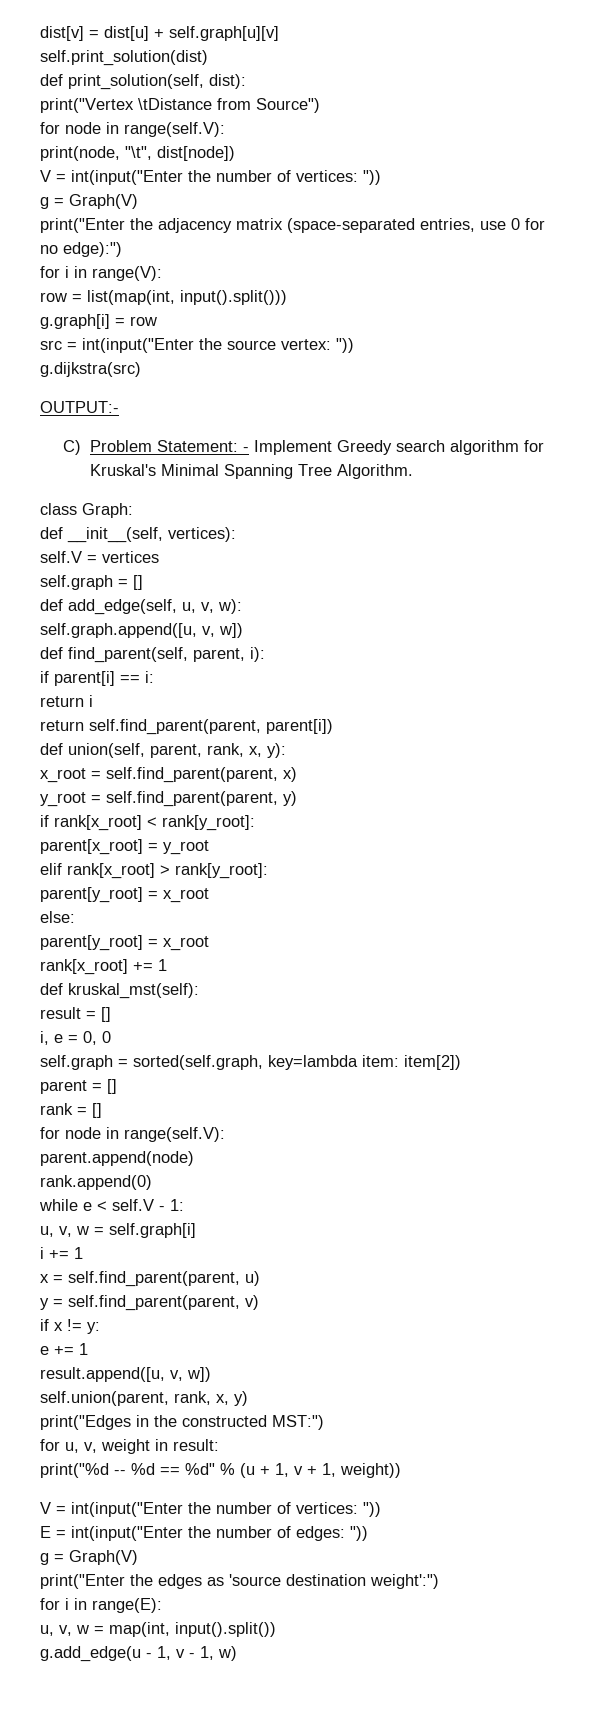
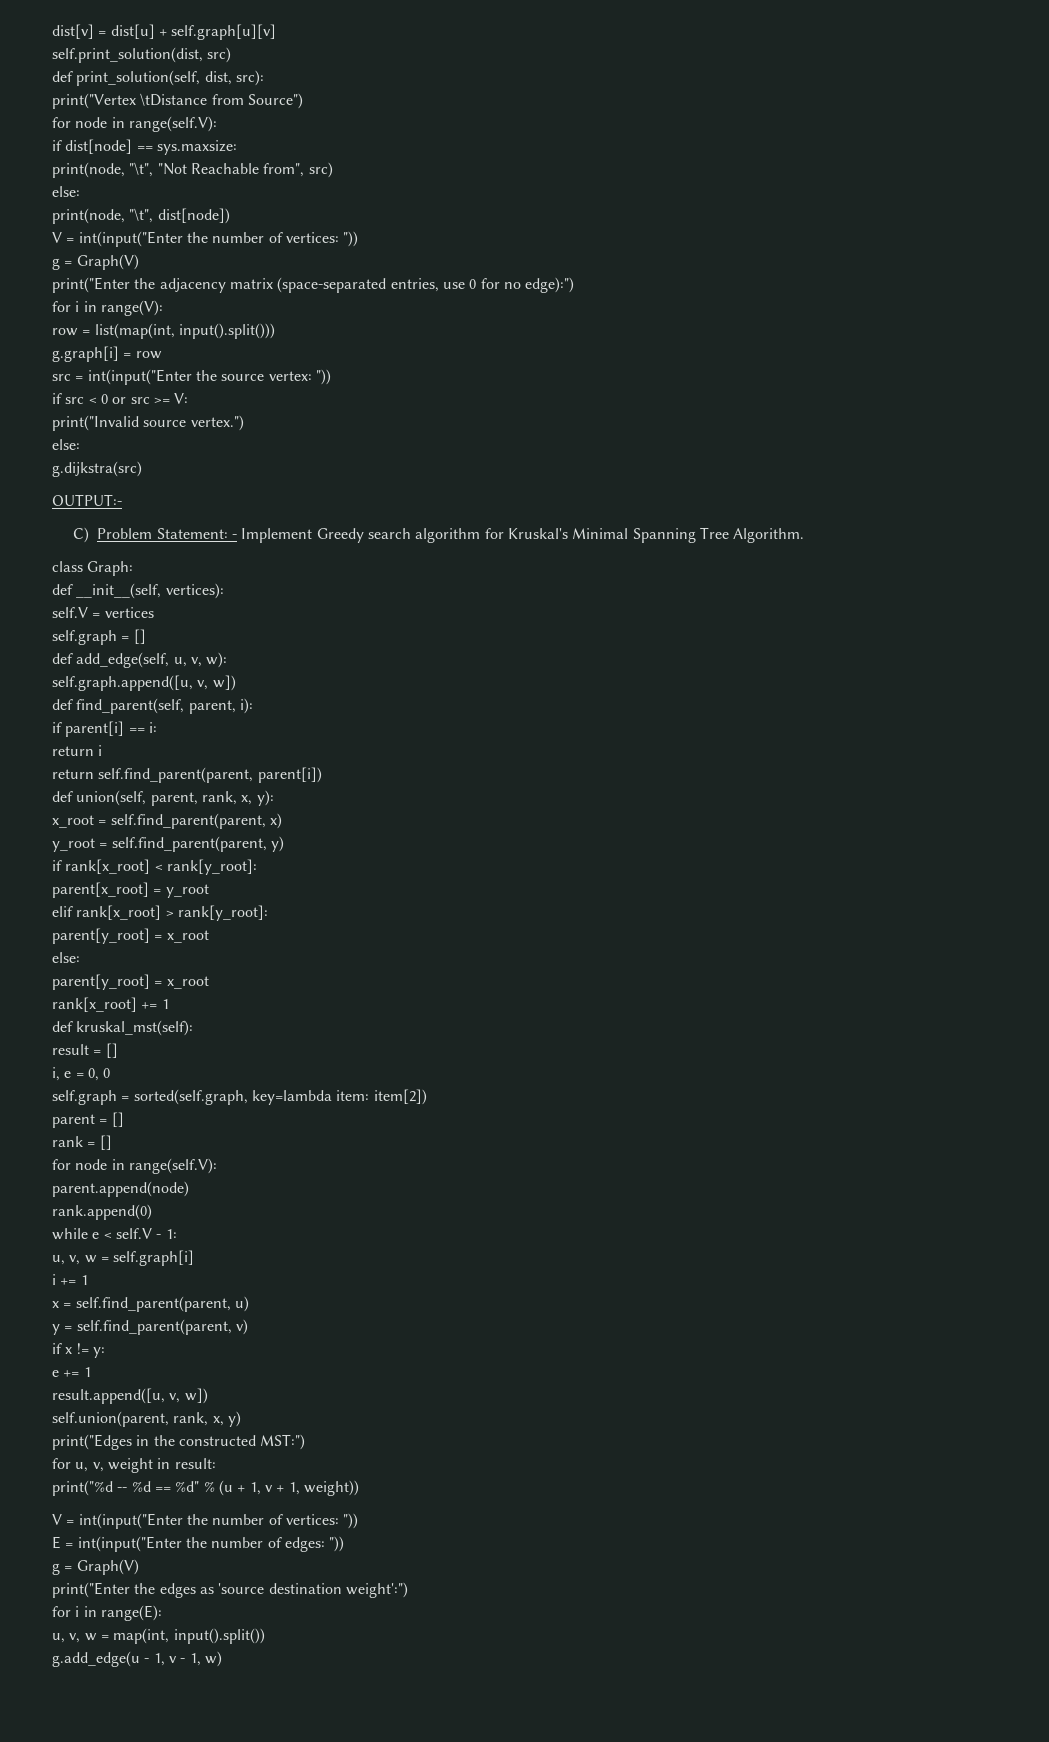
- self.print_solution(dist)
+ self.print_solution(dist, src)
- def print_solution(self, dist):
+ def print_solution(self, dist, src):
+ if dist[node] == sys.maxsize:
+ print(node, "\t", "Not Reachable from", src)
+ else:
+ if src < 0 or src >= V:
+ print("Invalid source vertex.")
+ else:

